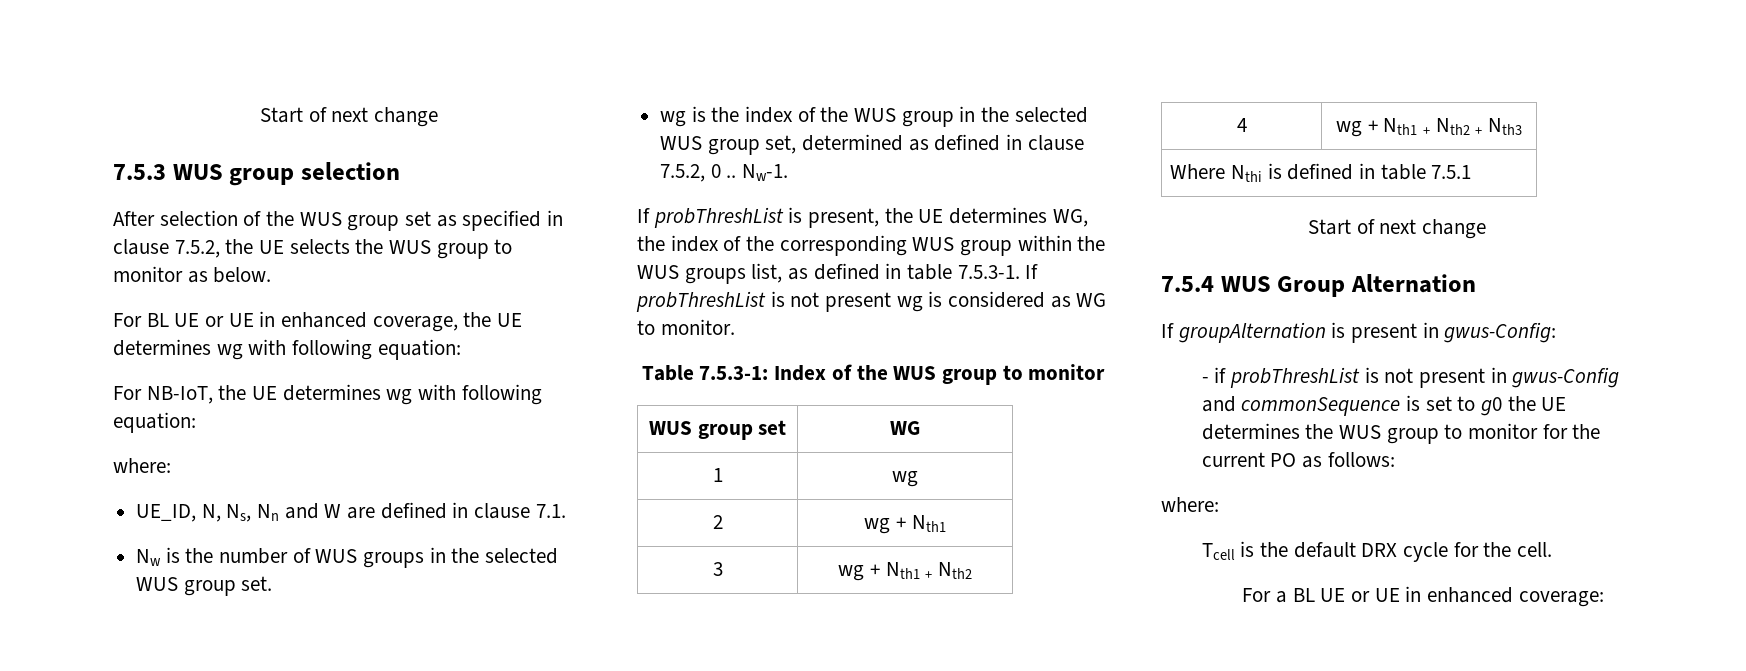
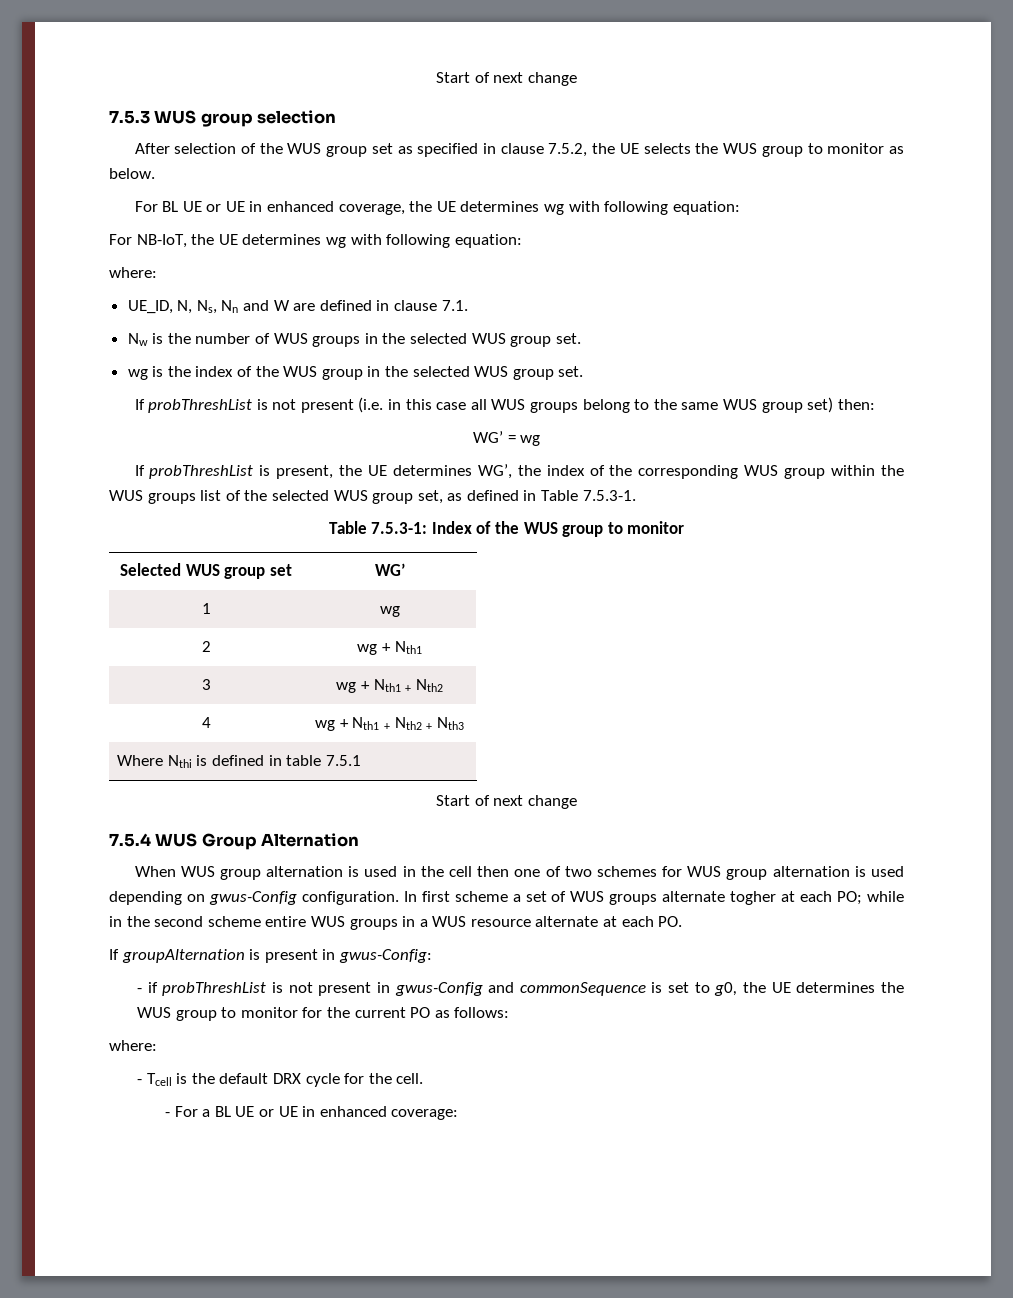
- wg is the index of the WUS group in the selected WUS group set, determined as defined in clause 7.5.2, 0 .. Nw-1.
+ wg is the index of the WUS group in the selected WUS group set.
+ If probThreshList is not present (i.e. in this case all WUS groups belong to the same WUS group set) then:
+ WG’ = wg
- If probThreshList is present, the UE determines WG, the index of the corresponding WUS group within the WUS groups list, as defined in table 7.5.3-1. If probThreshList is not present wg is considered as WG to monitor.
+ If probThreshList is present, the UE determines WG’, the index of the corresponding WUS group within the WUS groups list of the selected WUS group set, as defined in Table 7.5.3-1.
- WUS group set | WG
+ Selected WUS group set | WG’
+ When WUS group alternation is used in the cell then one of two schemes for WUS group alternation is used depending on gwus-Config configuration. In first scheme a set of WUS groups alternate togher at each PO; while in the second scheme entire WUS groups in a WUS resource alternate at each PO.
- - if probThreshList is not present in gwus-Config and commonSequence is set to g0 the UE determines the WUS group to monitor for the current PO as follows:
+ - if probThreshList is not present in gwus-Config and commonSequence is set to g0, the UE determines the WUS group to monitor for the current PO as follows:
- Tcell is the default DRX cycle for the cell.
+ - Tcell is the default DRX cycle for the cell.
- For a BL UE or UE in enhanced coverage:
+ - For a BL UE or UE in enhanced coverage:

